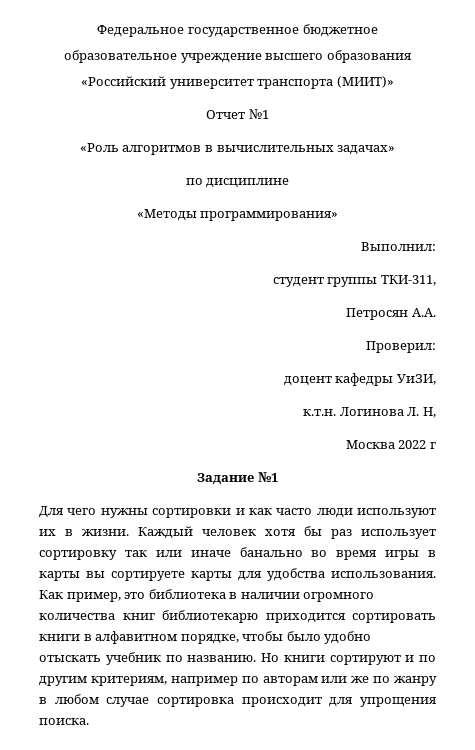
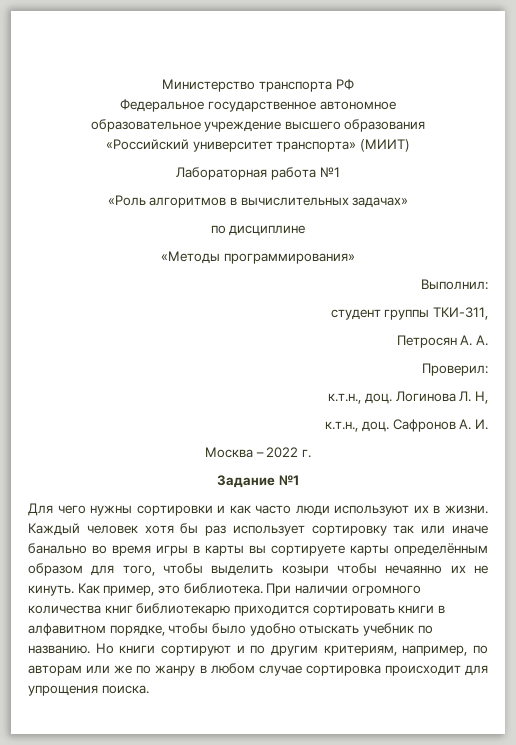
+ Министерство транспорта РФ
- Федеральное государственное бюджетное
+ Федеральное государственное автономное
- «Российский университет транспорта (МИИТ)»
- Отчет №1
+ «Российский университет транспорта» (МИИТ)
+ Лабораторная работа №1
- Петросян А.А.
+ Петросян А. А.
- доцент кафедры УиЗИ,
- к.т.н. Логинова Л. Н,
+ к.т.н., доц. Логинова Л. Н,
- Москва 2022 г
+ к.т.н., доц. Сафронов А. И.
+ Москва – 2022 г.
- Каждый человек хотя бы раз использует сортировку так или иначе банально во время игры в карты вы сортируете карты для удобства использования.
+ Каждый человек хотя бы раз использует сортировку так или иначе банально во время игры в карты вы сортируете карты определённым образом для того, чтобы выделить козыри чтобы нечаянно их не кинуть.
- Как пример, это библиотека в наличии огромного количества книг библиотекарю приходится сортировать книги в алфавитном порядке, чтобы было удобно отыскать учебник по названию.
+ Как пример, это библиотека. При наличии огромного количества книг библиотекарю приходится сортировать книги в алфавитном порядке, чтобы было удобно отыскать учебник по названию.
- Но книги сортируют и по другим критериям, например по авторам или же по жанру в любом случае сортировка происходит для упрощения поиска.
+ Но книги сортируют и по другим критериям, например, по авторам или же по жанру в любом случае сортировка происходит для упрощения поиска.

